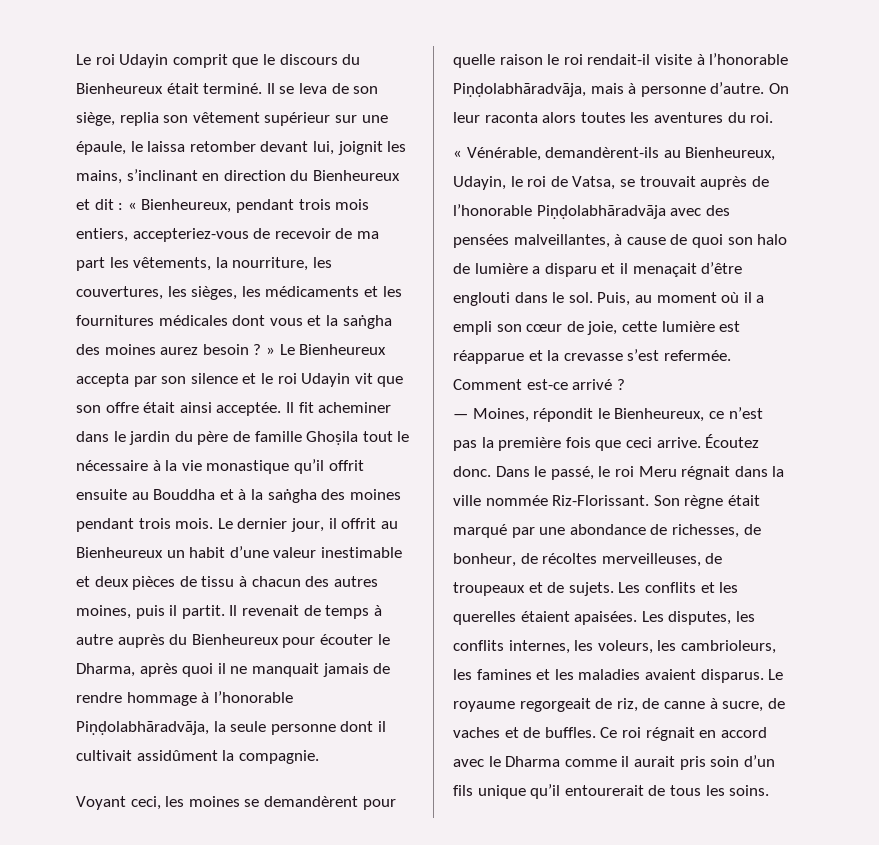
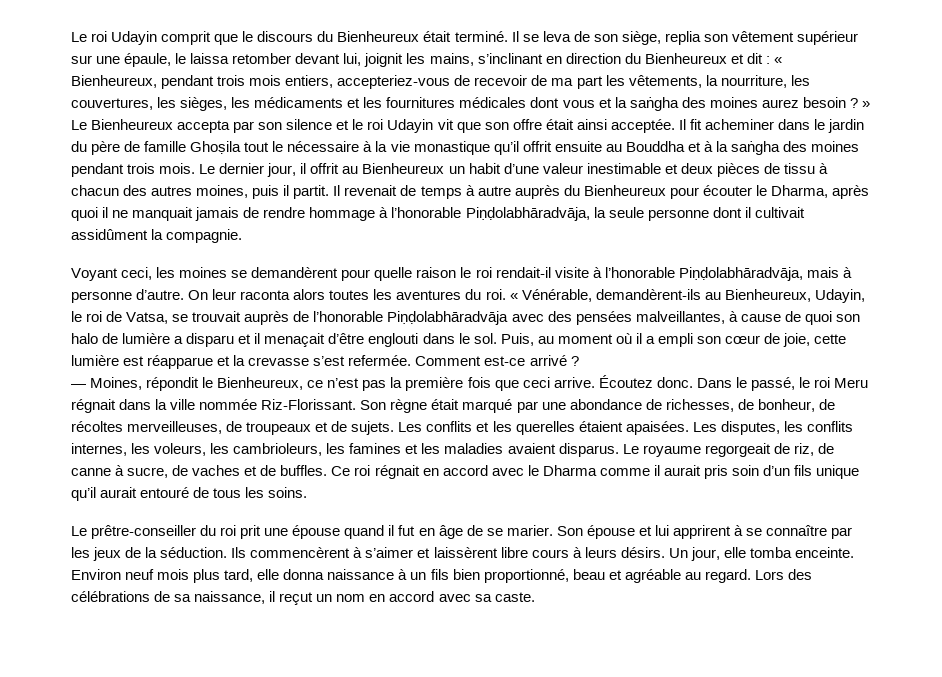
- On leur raconta alors toutes les aventures du roi.
- « Vénérable, demandèrent-ils au Bienheureux, Udayin, le roi de Vatsa, se trouvait auprès de l’honorable Piṇḍolabhāradvāja avec des pensées malveillantes, à cause de quoi son halo de lumière a disparu et il menaçait d’être englouti dans le sol.
+ On leur raconta alors toutes les aventures du roi. « Vénérable, demandèrent-ils au Bienheureux, Udayin, le roi de Vatsa, se trouvait auprès de l’honorable Piṇḍolabhāradvāja avec des pensées malveillantes, à cause de quoi son halo de lumière a disparu et il menaçait d’être englouti dans le sol.
- Ce roi régnait en accord avec le Dharma comme il aurait pris soin d’un fils unique qu’il entourerait de tous les soins.
+ Ce roi régnait en accord avec le Dharma comme il aurait pris soin d’un fils unique qu’il aurait entouré de tous les soins.
+ Le prêtre-conseiller du roi prit une épouse quand il fut en âge de se marier. Son épouse et lui apprirent à se connaître par les jeux de la séduction. Ils commencèrent à s’aimer et laissèrent libre cours à leurs désirs. Un jour, elle tomba enceinte. Environ neuf mois plus tard, elle donna naissance à un fils bien proportionné, beau et agréable au regard. Lors des célébrations de sa naissance, il reçut un nom en accord avec sa caste.

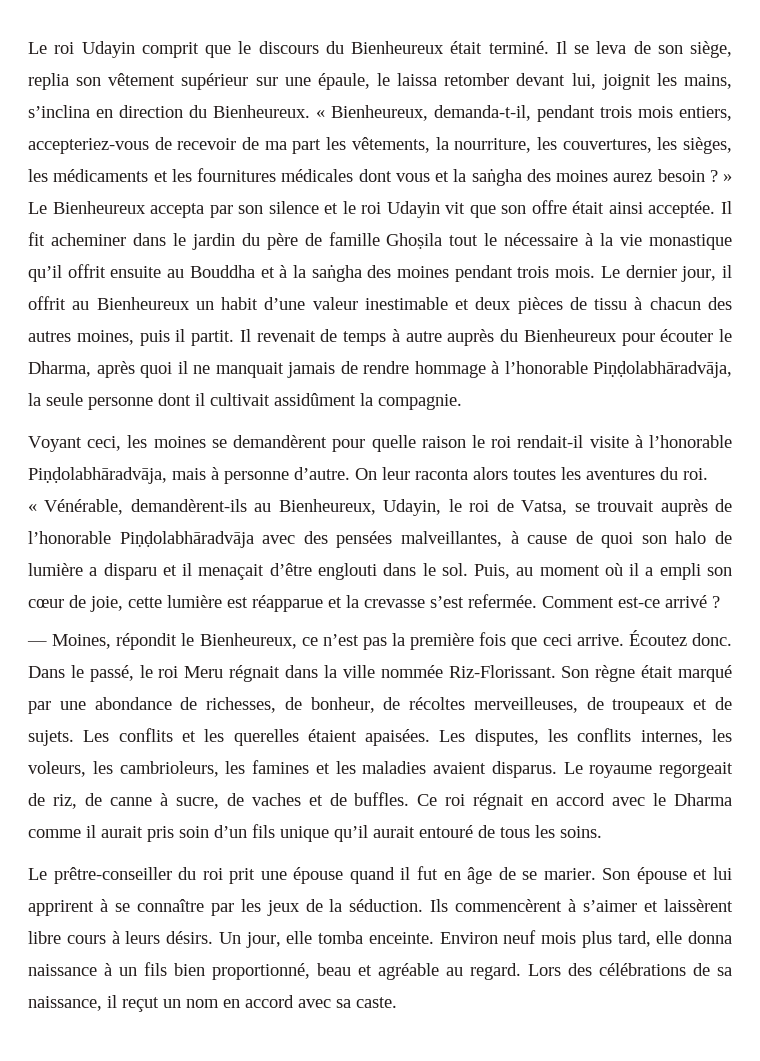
- Il se leva de son siège, replia son vêtement supérieur sur une épaule, le laissa retomber devant lui, joignit les mains, s’inclinant en direction du Bienheureux et dit :
+ Il se leva de son siège, replia son vêtement supérieur sur une épaule, le laissa retomber devant lui, joignit les mains, s’inclina en direction du Bienheureux.
- « Bienheureux, pendant trois mois entiers, accepteriez-vous de recevoir de ma part les vêtements, la nourriture, les couvertures, les sièges, les médicaments et les fournitures médicales dont vous et la saṅgha des moines aurez besoin ? » Le Bienheureux accepta par son silence et le roi Udayin vit que son offre était ainsi acceptée.
+ « Bienheureux, demanda-t-il, pendant trois mois entiers, accepteriez-vous de recevoir de ma part les vêtements, la nourriture, les couvertures, les sièges, les médicaments et les fournitures médicales dont vous et la saṅgha des moines aurez besoin ? » Le Bienheureux accepta par son silence et le roi Udayin vit que son offre était ainsi acceptée.
- On leur raconta alors toutes les aventures du roi. « Vénérable, demandèrent-ils au Bienheureux, Udayin, le roi de Vatsa, se trouvait auprès de l’honorable Piṇḍolabhāradvāja avec des pensées malveillantes, à cause de quoi son halo de lumière a disparu et il menaçait d’être englouti dans le sol.
+ On leur raconta alors toutes les aventures du roi.
+ « Vénérable, demandèrent-ils au Bienheureux, Udayin, le roi de Vatsa, se trouvait auprès de l’honorable Piṇḍolabhāradvāja avec des pensées malveillantes, à cause de quoi son halo de lumière a disparu et il menaçait d’être englouti dans le sol.

